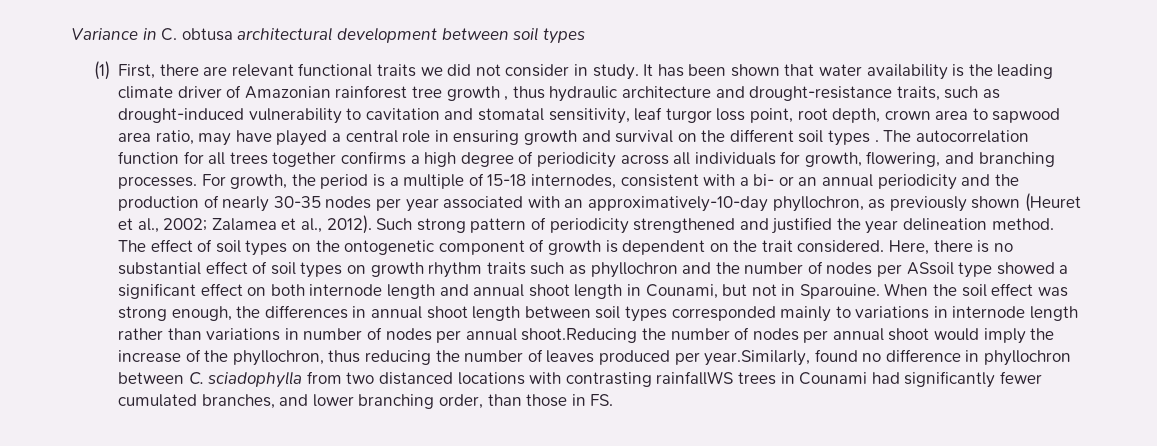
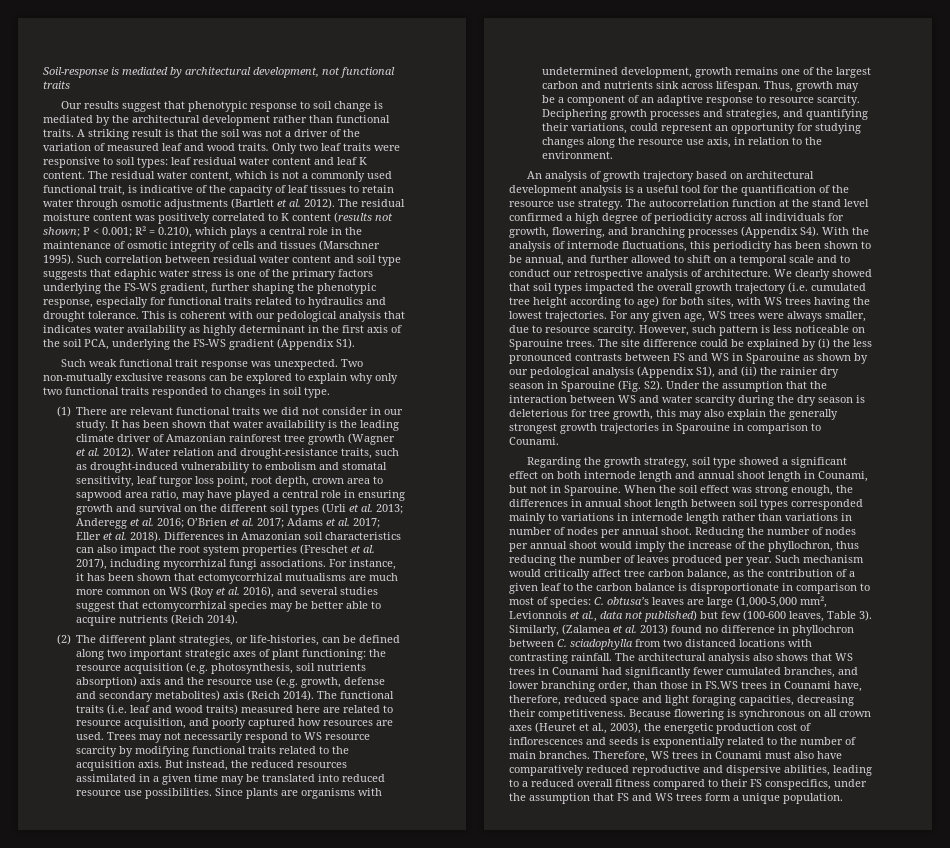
- Variance in C. obtusa architectural development between soil types
+ Soil-response is mediated by architectural development, not functional traits
+ Our results suggest that phenotypic response to soil change is mediated by the architectural development rather than functional traits. A striking result is that the soil was not a driver of the variation of measured leaf and wood traits. Only two leaf traits were responsive to soil types: leaf residual water content and leaf K content. The residual water content, which is not a commonly used functional trait, is indicative of the capacity of leaf tissues to retain water through osmotic adjustments (Bartlett et al. 2012). The residual moisture content was positively correlated to K content (results not shown; P < 0.001; R² = 0.210), which plays a central role in the maintenance of osmotic integrity of cells and tissues (Marschner 1995). Such correlation between residual water content and soil type suggests that edaphic water stress is one of the primary factors underlying the FS-WS gradient, further shaping the phenotypic response, especially for functional traits related to hydraulics and drought tolerance. This is coherent with our pedological analysis that indicates water availability as highly determinant in the first axis of the soil PCA, underlying the FS-WS gradient (Appendix S1).
+ Such weak functional trait response was unexpected. Two non-mutually exclusive reasons can be explored to explain why only two functional traits responded to changes in soil type.
- (1) First, there are relevant functional traits we did not consider in study.
+ (1) There are relevant functional traits we did not consider in our study.
- It has been shown that water availability is the leading climate driver of Amazonian rainforest tree growth , thus hydraulic architecture and drought-resistance traits, such as drought-induced vulnerability to cavitation and stomatal sensitivity, leaf turgor loss point, root depth, crown area to sapwood area ratio, may have played a central role in ensuring growth and survival on the different soil types . The autocorrelation function for all trees together confirms a high degree of periodicity across all individuals for growth, flowering, and branching processes. For growth, the period is a multiple of 15-18 internodes, consistent with a bi- or an annual periodicity and the production of nearly 30-35 nodes per year associated with an approximatively-10-day phyllochron, as previously shown (Heuret et al., 2002; Zalamea et al., 2012). Such strong pattern of periodicity strengthened and justified the year delineation method. The effect of soil types on the ontogenetic component of growth is dependent on the trait considered. Here, there is no substantial effect of soil types on growth rhythm traits such as phyllochron and the number of nodes per ASsoil type showed a significant effect on both internode length and annual shoot length in Counami, but not in Sparouine.
+ It has been shown that water availability is the leading climate driver of Amazonian rainforest tree growth (Wagner et al. 2012). Water relation and drought-resistance traits, such as drought-induced vulnerability to embolism and stomatal sensitivity, leaf turgor loss point, root depth, crown area to sapwood area ratio, may have played a central role in ensuring growth and survival on the different soil types (Urli et al. 2013; Anderegg et al. 2016; O’Brien et al. 2017; Adams et al. 2017; Eller et al. 2018). Differences in Amazonian soil characteristics can also impact the root system properties (Freschet et al. 2017), including mycorrhizal fungi associations. For instance, it has been shown that ectomycorrhizal mutualisms are much more common on WS (Roy et al. 2016), and several studies suggest that ectomycorrhizal species may be better able to acquire nutrients (Reich 2014).
+ (2) The different plant strategies, or life-histories, can be defined along two important strategic axes of plant functioning: the resource acquisition (e.g. photosynthesis, soil nutrients absorption) axis and the resource use (e.g. growth, defense and secondary metabolites) axis (Reich 2014). The functional traits (i.e. leaf and wood traits) measured here are related to resource acquisition, and poorly captured how resources are used. Trees may not necessarily respond to WS resource scarcity by modifying functional traits related to the acquisition axis. But instead, the reduced resources assimilated in a given time may be translated into reduced resource use possibilities. Since plants are organisms with undetermined development, growth remains one of the largest carbon and nutrients sink across lifespan. Thus, growth may be a component of an adaptive response to resource scarcity. Deciphering growth processes and strategies, and quantifying their variations, could represent an opportunity for studying changes along the resource use axis, in relation to the environment.
+ An analysis of growth trajectory based on architectural development analysis is a useful tool for the quantification of the resource use strategy. The autocorrelation function at the stand level confirmed a high degree of periodicity across all individuals for growth, flowering, and branching processes (Appendix S4). With the analysis of internode fluctuations, this periodicity has been shown to be annual, and further allowed to shift on a temporal scale and to conduct our retrospective analysis of architecture. We clearly showed that soil types impacted the overall growth trajectory (i.e. cumulated tree height according to age) for both sites, with WS trees having the lowest trajectories. For any given age, WS trees were always smaller, due to resource scarcity. However, such pattern is less noticeable on Sparouine trees. The site difference could be explained by (i) the less pronounced contrasts between FS and WS in Sparouine as shown by our pedological analysis (Appendix S1), and (ii) the rainier dry season in Sparouine (Fig. S2). Under the assumption that the interaction between WS and water scarcity during the dry season is deleterious for tree growth, this may also explain the generally strongest growth trajectories in Sparouine in comparison to Counami.
+ Regarding the growth strategy, soil type showed a significant effect on both internode length and annual shoot length in Counami, but not in Sparouine.
- When the soil effect was strong enough, the differences in annual shoot length between soil types corresponded mainly to variations in internode length rather than variations in number of nodes per annual shoot.Reducing the number of nodes per annual shoot would imply the increase of the phyllochron, thus reducing the number of leaves produced per year.Similarly, found no difference in phyllochron between C. sciadophylla from two distanced locations with contrasting rainfallWS trees in Counami had significantly fewer cumulated branches, and lower branching order, than those in FS.
+ When the soil effect was strong enough, the differences in annual shoot length between soil types corresponded mainly to variations in internode length rather than variations in number of nodes per annual shoot. Reducing the number of nodes per annual shoot would imply the increase of the phyllochron, thus reducing the number of leaves produced per year. Such mechanism would critically affect tree carbon balance, as the contribution of a given leaf to the carbon balance is disproportionate in comparison to most of species: C. obtusa’s leaves are large (1,000-5,000 mm², Levionnois et al., data not published) but few (100-600 leaves, Table 3). Similarly, (Zalamea et al. 2013) found no difference in phyllochron between C. sciadophylla from two distanced locations with contrasting rainfall. The architectural analysis also shows that WS trees in Counami had significantly fewer cumulated branches, and lower branching order, than those in FS.WS trees in Counami have, therefore, reduced space and light foraging capacities, decreasing their competitiveness. Because flowering is synchronous on all crown axes (Heuret et al., 2003), the energetic production cost of inflorescences and seeds is exponentially related to the number of main branches. Therefore, WS trees in Counami must also have comparatively reduced reproductive and dispersive abilities, leading to a reduced overall fitness compared to their FS conspecifics, under the assumption that FS and WS trees form a unique population.

